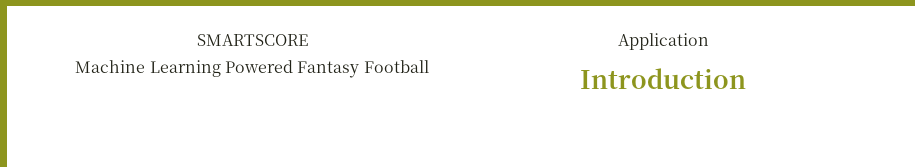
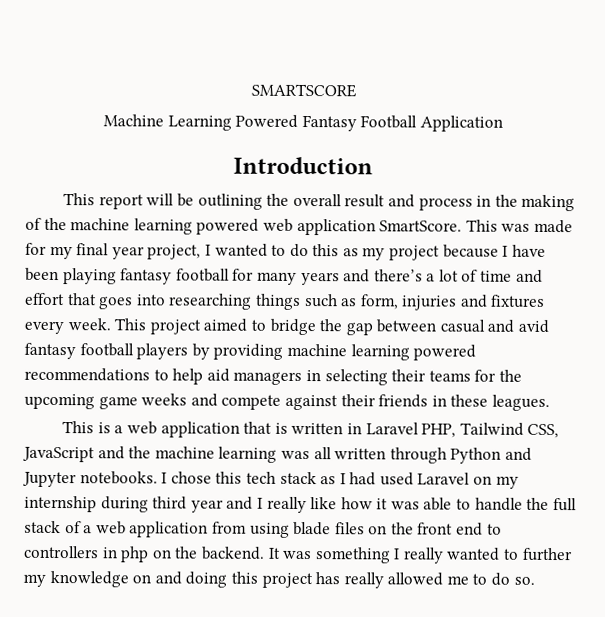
+ This report will be outlining the overall result and process in the making of the machine learning powered web application SmartScore. This was made for my final year project, I wanted to do this as my project because I have been playing fantasy football for many years and there’s a lot of time and effort that goes into researching things such as form, injuries and fixtures every week. This project aimed to bridge the gap between casual and avid fantasy football players by providing machine learning powered recommendations to help aid managers in selecting their teams for the upcoming game weeks and compete against their friends in these leagues.
+ This is a web application that is written in Laravel PHP, Tailwind CSS, JavaScript and the machine learning was all written through Python and Jupyter notebooks. I chose this tech stack as I had used Laravel on my internship during third year and I really like how it was able to handle the full stack of a web application from using blade files on the front end to controllers in php on the backend. It was something I really wanted to further my knowledge on and doing this project has really allowed me to do so.

